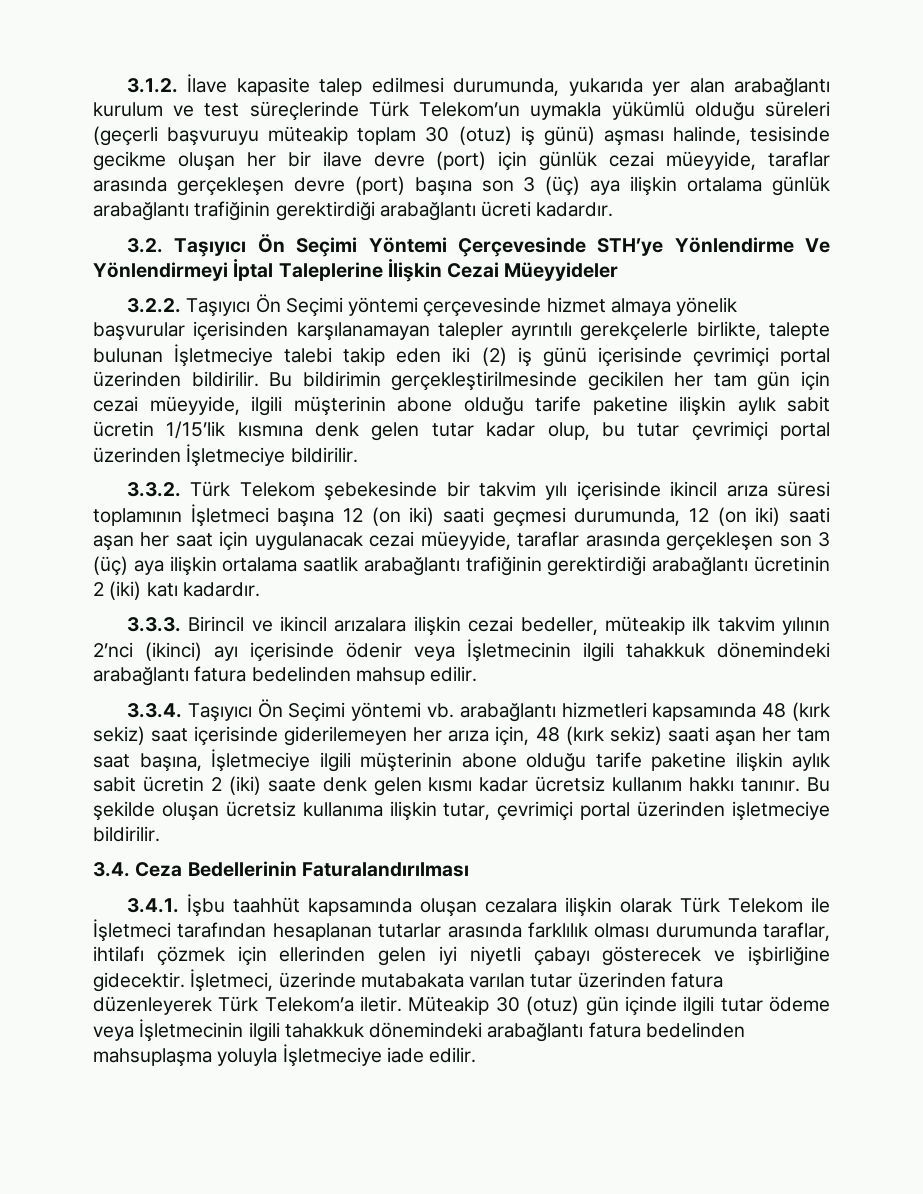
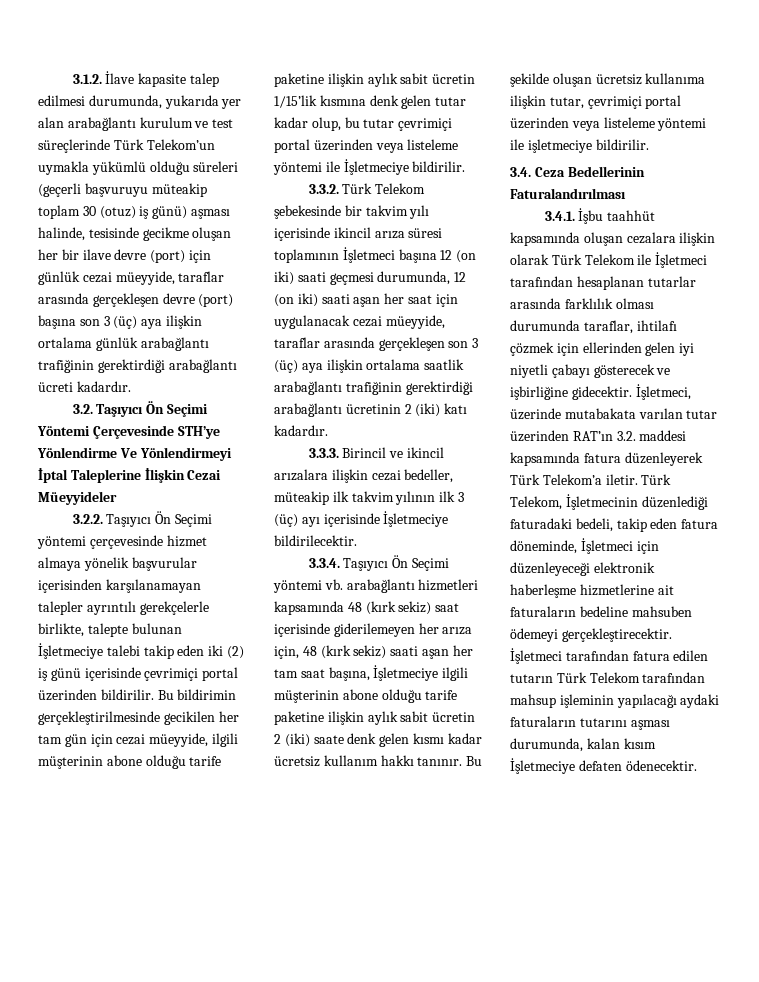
- Bu bildirimin gerçekleştirilmesinde gecikilen her tam gün için cezai müeyyide, ilgili müşterinin abone olduğu tarife paketine ilişkin aylık sabit ücretin 1/15’lik kısmına denk gelen tutar kadar olup, bu tutar çevrimiçi portal üzerinden İşletmeciye bildirilir.
+ Bu bildirimin gerçekleştirilmesinde gecikilen her tam gün için cezai müeyyide, ilgili müşterinin abone olduğu tarife paketine ilişkin aylık sabit ücretin 1/15’lik kısmına denk gelen tutar kadar olup, bu tutar çevrimiçi portal üzerinden veya listeleme yöntemi ile İşletmeciye bildirilir.
- 3.3.3. Birincil ve ikincil arızalara ilişkin cezai bedeller, müteakip ilk takvim yılının 2’nci (ikinci) ayı içerisinde ödenir veya İşletmecinin ilgili tahakkuk dönemindeki arabağlantı fatura bedelinden mahsup edilir.
+ 3.3.3. Birincil ve ikincil arızalara ilişkin cezai bedeller, müteakip ilk takvim yılının ilk 3 (üç) ayı içerisinde İşletmeciye bildirilecektir.
- Bu şekilde oluşan ücretsiz kullanıma ilişkin tutar, çevrimiçi portal üzerinden işletmeciye bildirilir.
+ Bu şekilde oluşan ücretsiz kullanıma ilişkin tutar, çevrimiçi portal üzerinden veya listeleme yöntemi ile işletmeciye bildirilir.
- İşletmeci, üzerinde mutabakata varılan tutar üzerinden fatura düzenleyerek Türk Telekom’a iletir.
+ İşletmeci, üzerinde mutabakata varılan tutar üzerinden RAT’ın 3.2. maddesi kapsamında fatura düzenleyerek Türk Telekom’a iletir.
- Müteakip 30 (otuz) gün içinde ilgili tutar ödeme veya İşletmecinin ilgili tahakkuk dönemindeki arabağlantı fatura bedelinden mahsuplaşma yoluyla İşletmeciye iade edilir.
+ Türk Telekom, İşletmecinin düzenlediği faturadaki bedeli, takip eden fatura döneminde, İşletmeci için düzenleyeceği elektronik haberleşme hizmetlerine ait faturaların bedeline mahsuben ödemeyi gerçekleştirecektir. İşletmeci tarafından fatura edilen tutarın Türk Telekom tarafından mahsup işleminin yapılacağı aydaki faturaların tutarını aşması durumunda, kalan kısım İşletmeciye defaten ödenecektir.

